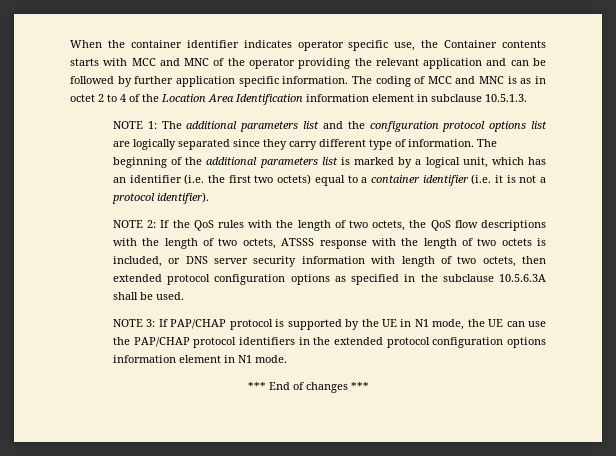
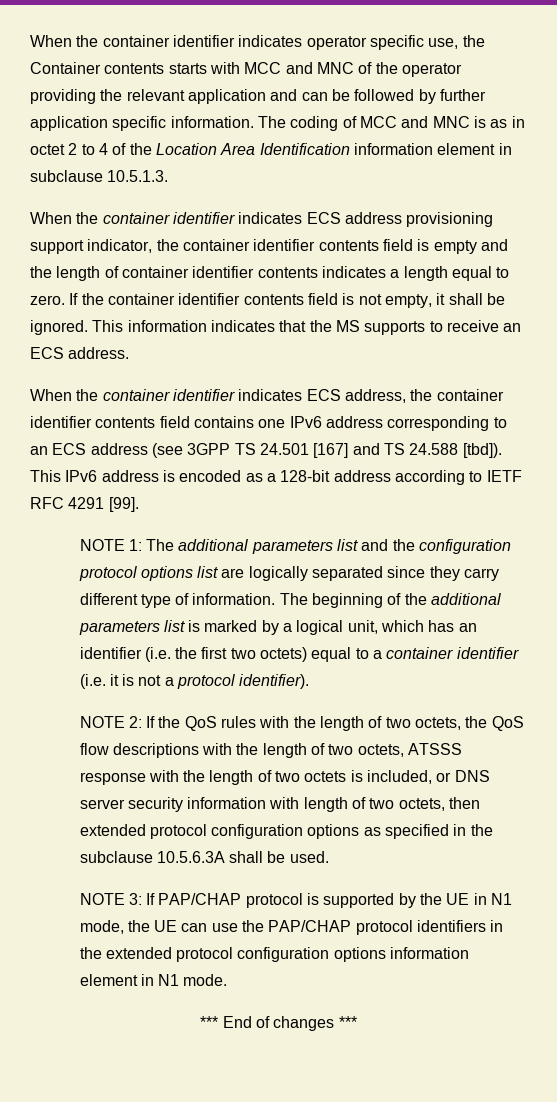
+ When the container identifier indicates ECS address provisioning support indicator, the container identifier contents field is empty and the length of container identifier contents indicates a length equal to zero. If the container identifier contents field is not empty, it shall be ignored. This information indicates that the MS supports to receive an ECS address.
+ When the container identifier indicates ECS address, the container identifier contents field contains one IPv6 address corresponding to an ECS address (see 3GPP TS 24.501 [167] and TS 24.588 [tbd]). This IPv6 address is encoded as a 128-bit address according to IETF RFC 4291 [99].

